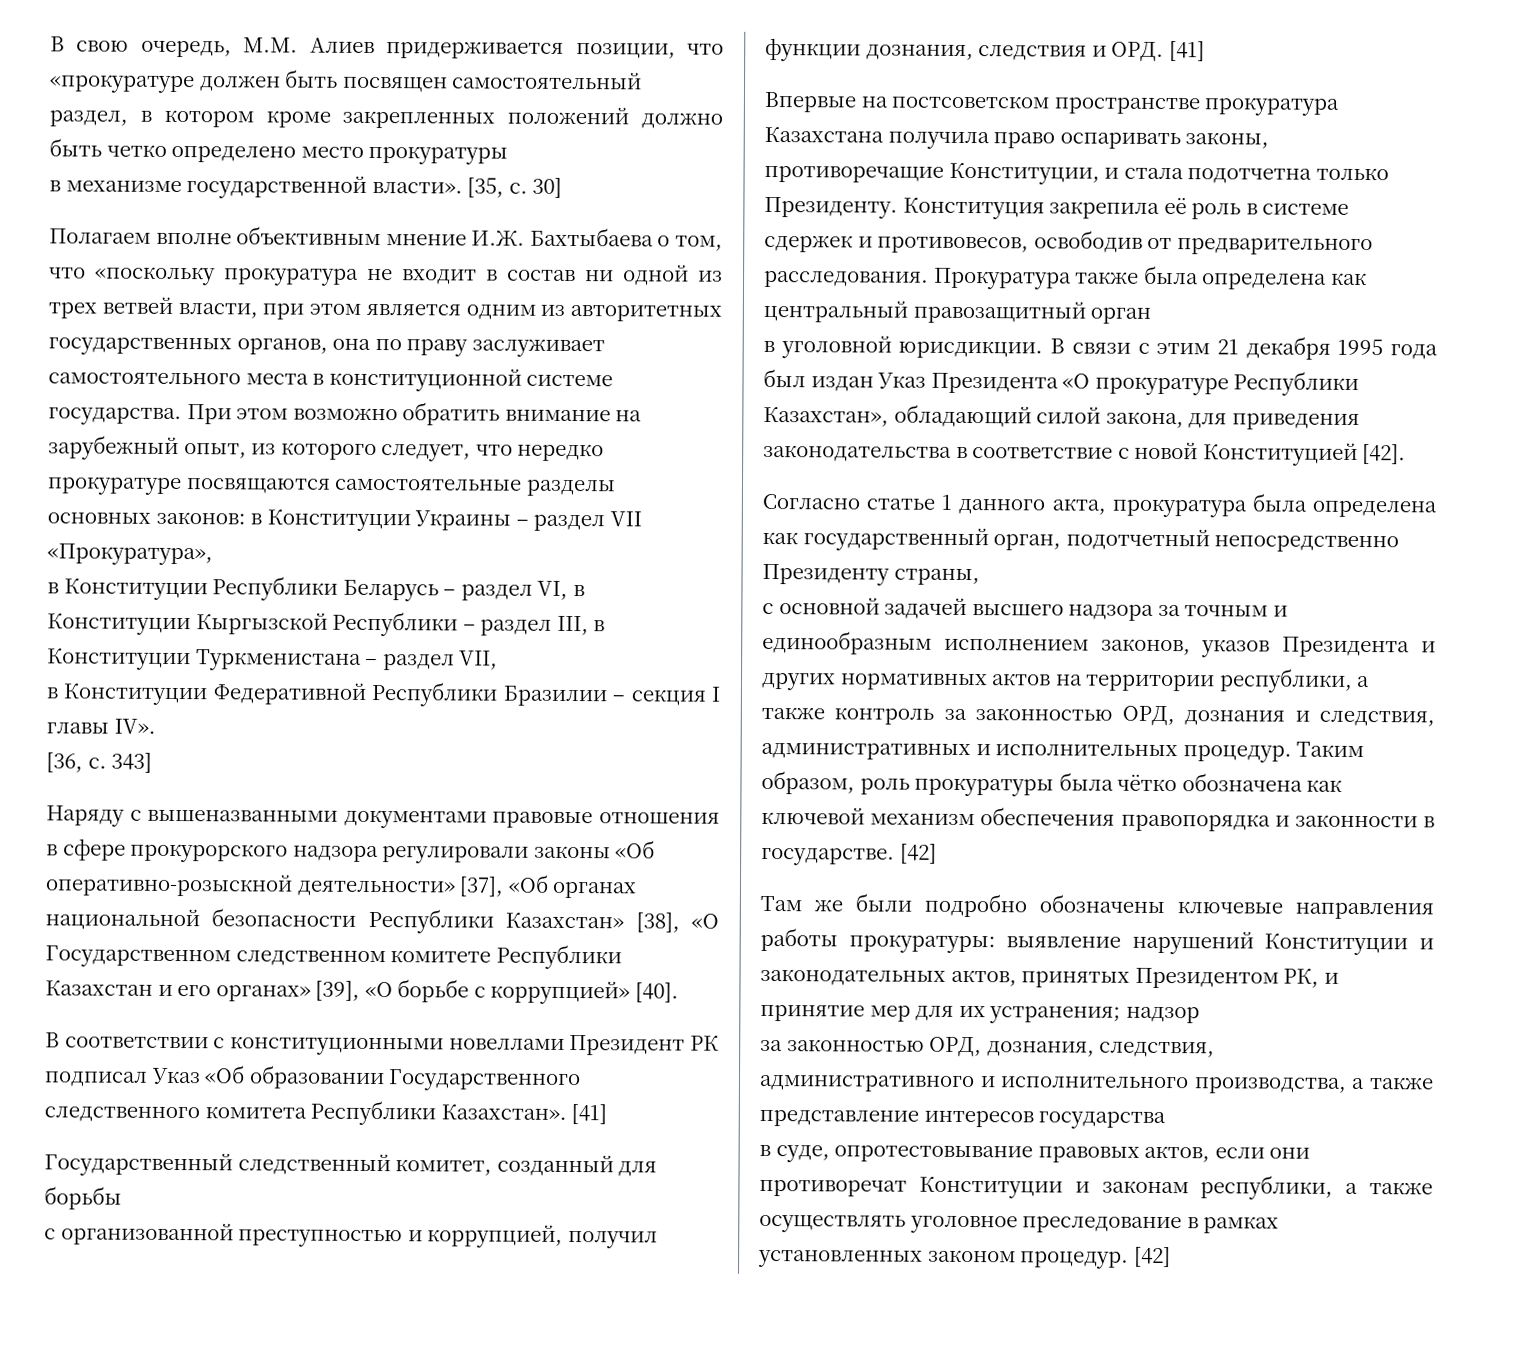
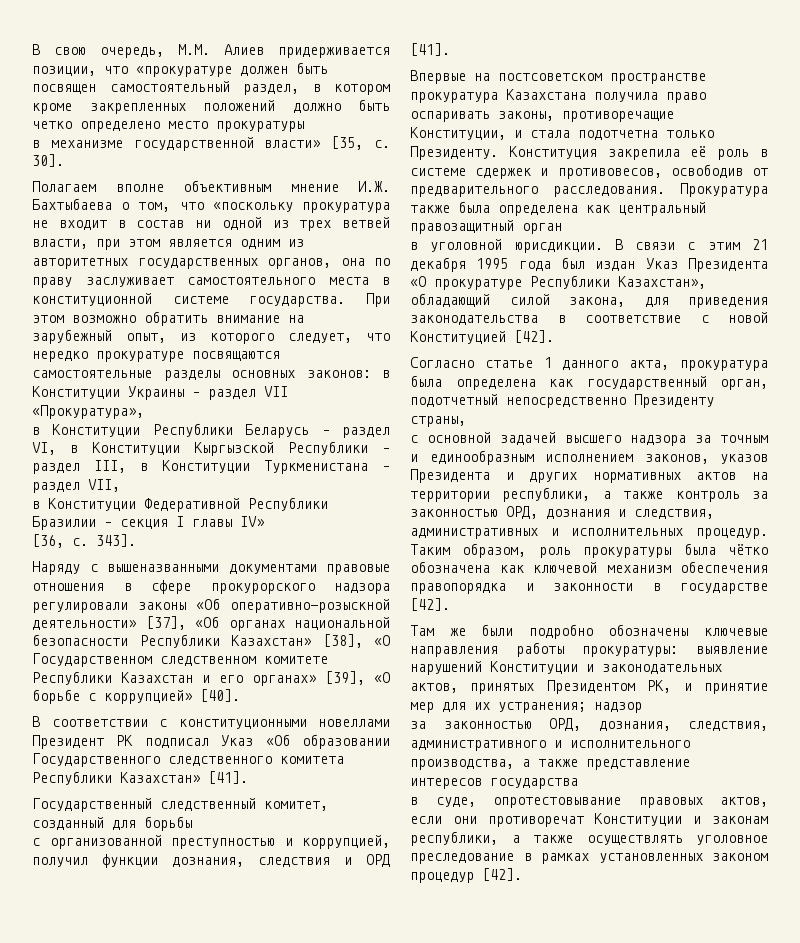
- в механизме государственной власти». [35, с.
+ в механизме государственной власти» [35, с.
- 30]
+ 30].
- в Конституции Федеративной Республики Бразилии – секция I главы IV».
+ в Конституции Федеративной Республики Бразилии – секция I главы IV»
- 343]
+ 343].
- В соответствии с конституционными новеллами Президент РК подписал Указ «Об образовании Государственного следственного комитета Республики Казахстан». [41]
+ В соответствии с конституционными новеллами Президент РК подписал Указ «Об образовании Государственного следственного комитета Республики Казахстан» [41].
- с организованной преступностью и коррупцией, получил функции дознания, следствия и ОРД. [41]
+ с организованной преступностью и коррупцией, получил функции дознания, следствия и ОРД [41].
- Таким образом, роль прокуратуры была чётко обозначена как ключевой механизм обеспечения правопорядка и законности в государстве. [42]
+ Таким образом, роль прокуратуры была чётко обозначена как ключевой механизм обеспечения правопорядка и законности в государстве [42].
- в суде, опротестовывание правовых актов, если они противоречат Конституции и законам республики, а также осуществлять уголовное преследование в рамках установленных законом процедур. [42]
+ в суде, опротестовывание правовых актов, если они противоречат Конституции и законам республики, а также осуществлять уголовное преследование в рамках установленных законом процедур [42].

